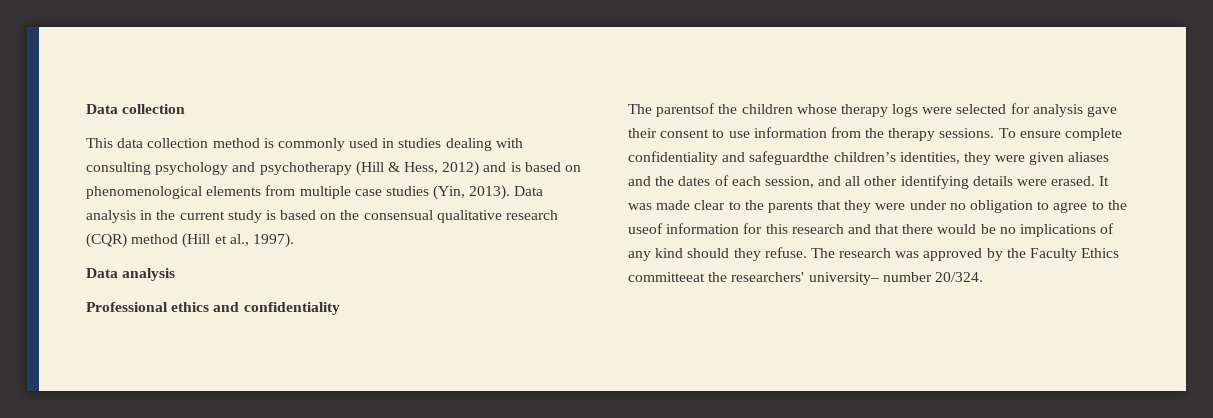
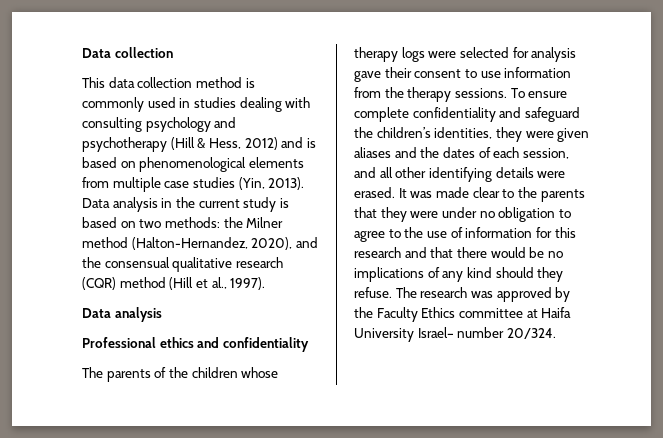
- Data analysis in the current study is based on the consensual qualitative research (CQR) method (Hill et al., 1997).
+ Data analysis in the current study is based on two methods: the Milner method (Halton-Hernandez, 2020), and the consensual qualitative research (CQR) method (Hill et al., 1997).
- The parentsof the children whose therapy logs were selected for analysis gave their consent to use information from the therapy sessions.
+ The parents of the children whose therapy logs were selected for analysis gave their consent to use information from the therapy sessions.
- To ensure complete confidentiality and safeguardthe children’s identities, they were given aliases and the dates of each session, and all other identifying details were erased.
+ To ensure complete confidentiality and safeguard the children’s identities, they were given aliases and the dates of each session, and all other identifying details were erased.
- It was made clear to the parents that they were under no obligation to agree to the useof information for this research and that there would be no implications of any kind should they refuse.
+ It was made clear to the parents that they were under no obligation to agree to the use of information for this research and that there would be no implications of any kind should they refuse.
- The research was approved by the Faculty Ethics committeeat the researchers' university– number 20/324.
+ The research was approved by the Faculty Ethics committee at Haifa University Israel– number 20/324.

